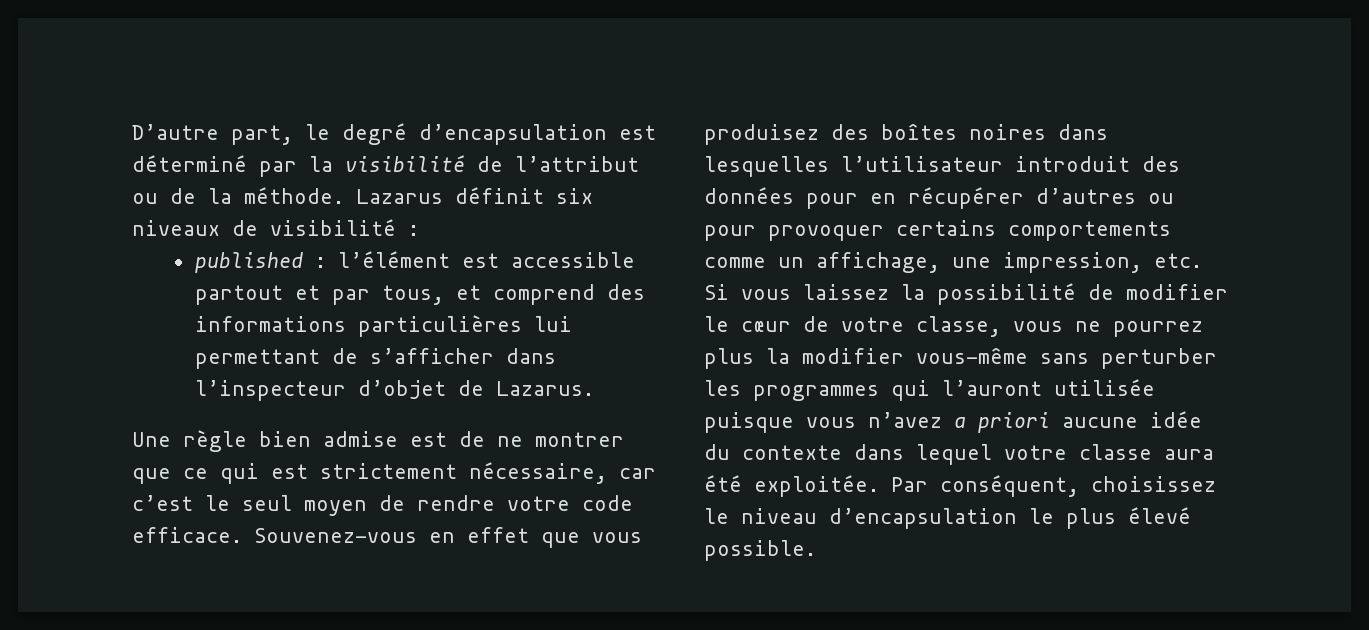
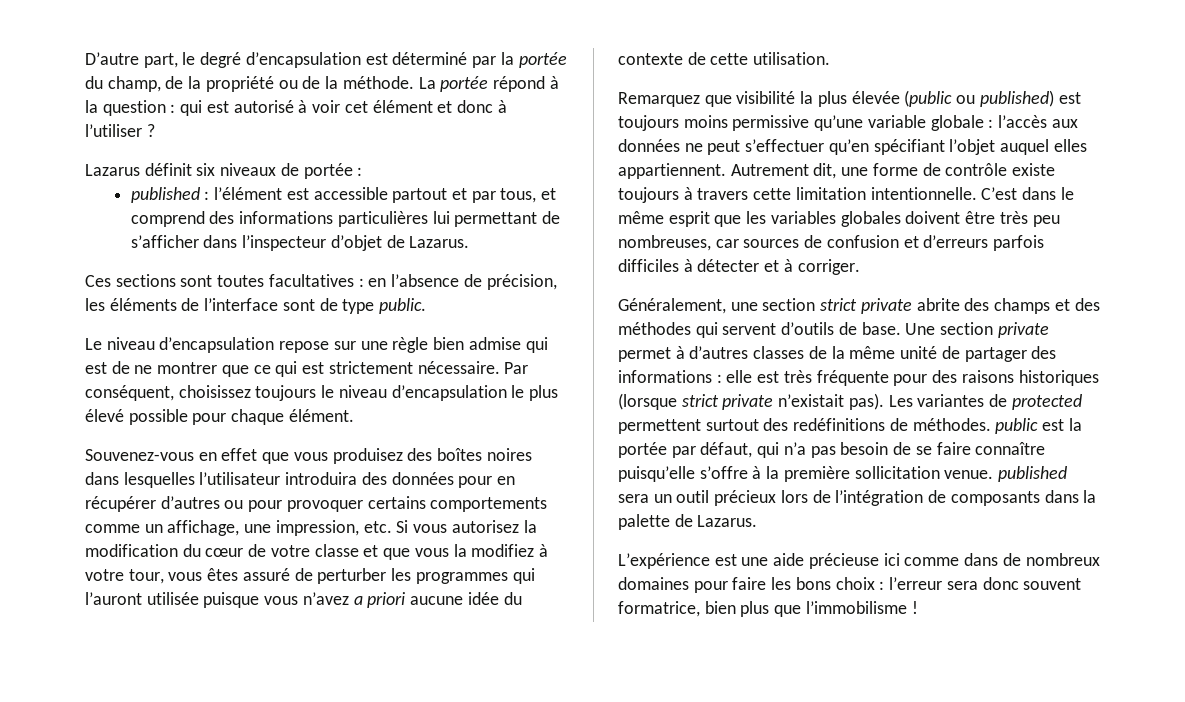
- D’autre part, le degré d’encapsulation est déterminé par la visibilité de l’attribut ou de la méthode. Lazarus définit six niveaux de visibilité :
+ D’autre part, le degré d’encapsulation est déterminé par la portée du champ, de la propriété ou de la méthode. La portée répond à la question : qui est autorisé à voir cet élément et donc à l’utiliser ?
+ Lazarus définit six niveaux de portée :
- Une règle bien admise est de ne montrer que ce qui est strictement nécessaire, car c’est le seul moyen de rendre votre code efficace. Souvenez-vous en effet que vous produisez des boîtes noires dans lesquelles l’utilisateur introduit des données pour en récupérer d’autres ou pour provoquer certains comportements comme un affichage, une impression, etc. Si vous laissez la possibilité de modifier le cœur de votre classe, vous ne pourrez plus la modifier vous-même sans perturber les programmes qui l’auront utilisée puisque vous n’avez a priori aucune idée du contexte dans lequel votre classe aura été exploitée. Par conséquent, choisissez le niveau d’encapsulation le plus élevé possible.
+ Ces sections sont toutes facultatives : en l’absence de précision, les éléments de l’interface sont de type public.
+ Le niveau d’encapsulation repose sur une règle bien admise qui est de ne montrer que ce qui est strictement nécessaire. Par conséquent, choisissez toujours le niveau d’encapsulation le plus élevé possible pour chaque élément.
+ Souvenez-vous en effet que vous produisez des boîtes noires dans lesquelles l’utilisateur introduira des données pour en récupérer d’autres ou pour provoquer certains comportements comme un affichage, une impression, etc. Si vous autorisez la modification du cœur de votre classe et que vous la modifiez à votre tour, vous êtes assuré de perturber les programmes qui l’auront utilisée puisque vous n’avez a priori aucune idée du contexte de cette utilisation.
+ Remarquez que visibilité la plus élevée (public ou published) est toujours moins permissive qu’une variable globale : l’accès aux données ne peut s’effectuer qu’en spécifiant l’objet auquel elles appartiennent. Autrement dit, une forme de contrôle existe toujours à travers cette limitation intentionnelle. C’est dans le même esprit que les variables globales doivent être très peu nombreuses, car sources de confusion et d’erreurs parfois difficiles à détecter et à corriger.
+ Généralement, une section strict private abrite des champs et des méthodes qui servent d’outils de base. Une section private permet à d’autres classes de la même unité de partager des informations : elle est très fréquente pour des raisons historiques (lorsque strict private n’existait pas). Les variantes de protected permettent surtout des redéfinitions de méthodes. public est la portée par défaut, qui n’a pas besoin de se faire connaître puisqu’elle s’offre à la première sollicitation venue. published sera un outil précieux lors de l’intégration de composants dans la palette de Lazarus.
+ L’expérience est une aide précieuse ici comme dans de nombreux domaines pour faire les bons choix : l’erreur sera donc souvent formatrice, bien plus que l’immobilisme !

